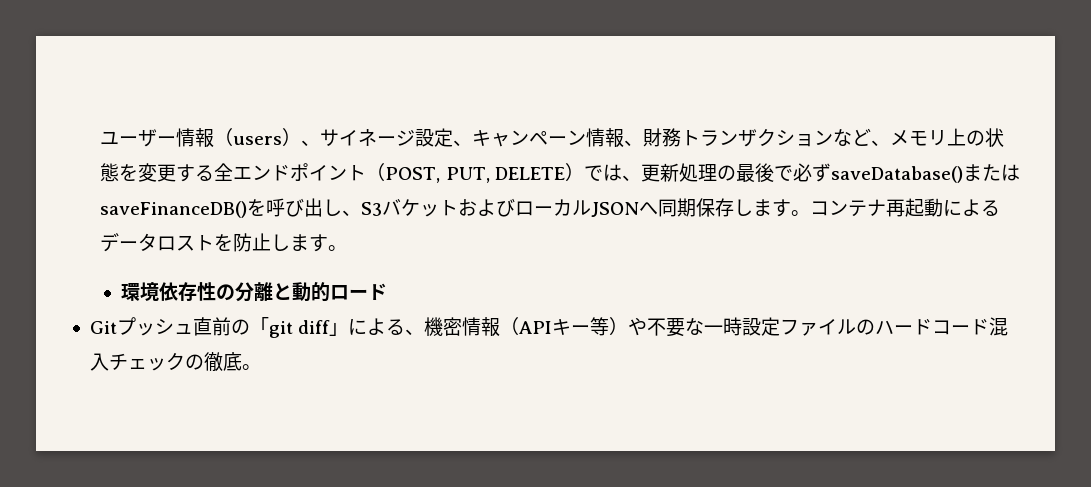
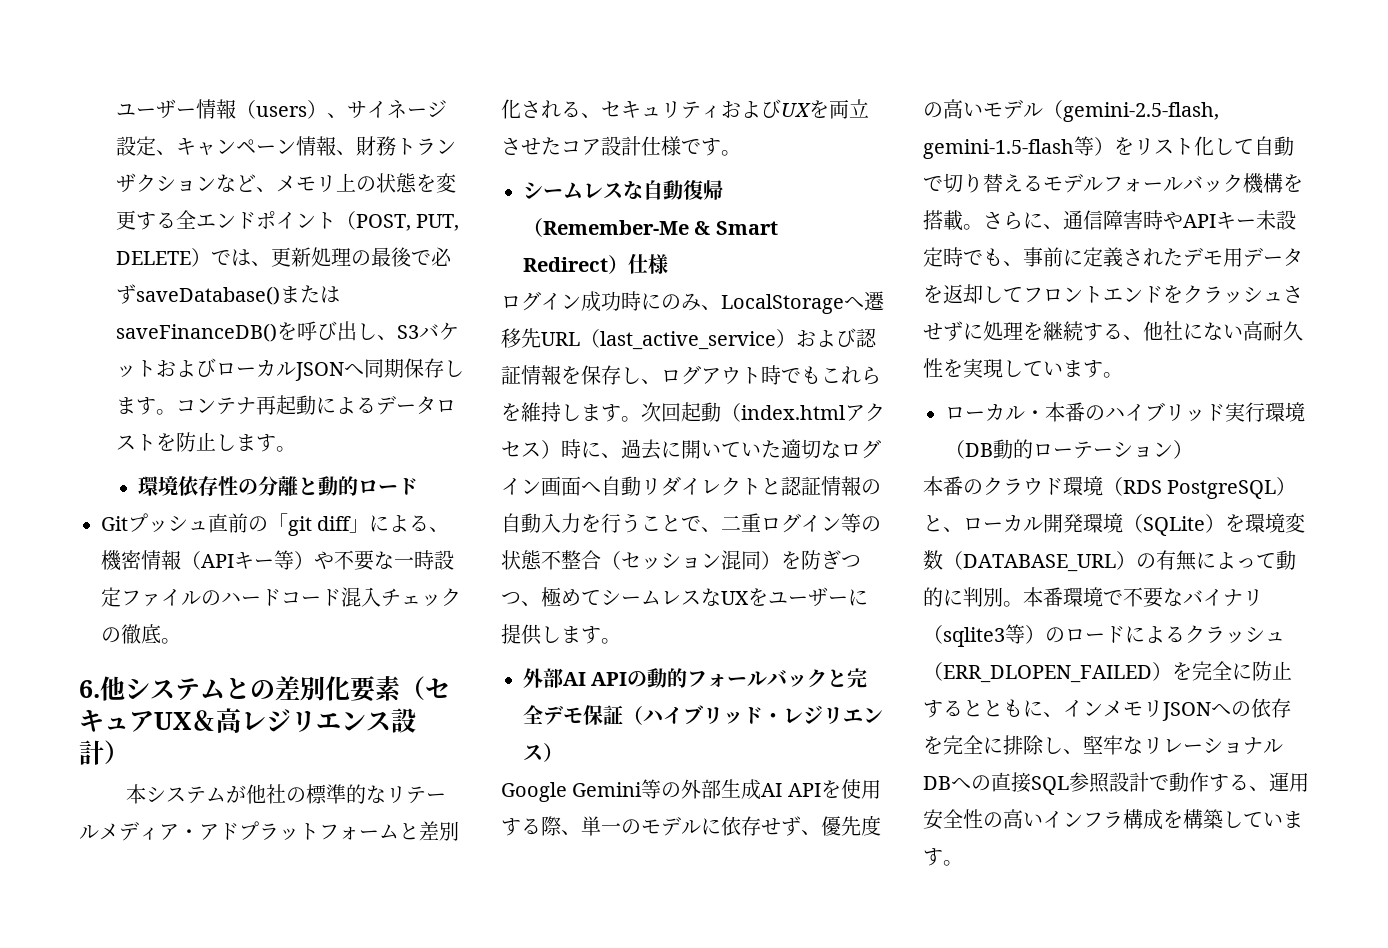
+ 6.他システムとの差別化要素（セキュアUX＆高レジリエンス設計）
+ 本システムが他社の標準的なリテールメディア・アドプラットフォームと差別化される、セキュリティおよびUXを両立させたコア設計仕様です。
+ シームレスな自動復帰（Remember-Me & Smart Redirect）仕様
+ ログイン成功時にのみ、LocalStorageへ遷移先URL（last_active_service）および認証情報を保存し、ログアウト時でもこれらを維持します。次回起動（index.htmlアクセス）時に、過去に開いていた適切なログイン画面へ自動リダイレクトと認証情報の自動入力を行うことで、二重ログイン等の状態不整合（セッション混同）を防ぎつつ、極めてシームレスなUXをユーザーに提供します。
+ 外部AI APIの動的フォールバックと完全デモ保証（ハイブリッド・レジリエンス）
+ Google Gemini等の外部生成AI APIを使用する際、単一のモデルに依存せず、優先度の高いモデル（gemini-2.5-flash, gemini-1.5-flash等）をリスト化して自動で切り替えるモデルフォールバック機構を搭載。さらに、通信障害時やAPIキー未設定時でも、事前に定義されたデモ用データを返却してフロントエンドをクラッシュさせずに処理を継続する、他社にない高耐久性を実現しています。
+ ローカル・本番のハイブリッド実行環境（DB動的ローテーション）
+ 本番のクラウド環境（RDS PostgreSQL）と、ローカル開発環境（SQLite）を環境変数（DATABASE_URL）の有無によって動的に判別。本番環境で不要なバイナリ（sqlite3等）のロードによるクラッシュ（ERR_DLOPEN_FAILED）を完全に防止するとともに、インメモリJSONへの依存を完全に排除し、堅牢なリレーショナルDBへの直接SQL参照設計で動作する、運用安全性の高いインフラ構成を構築しています。

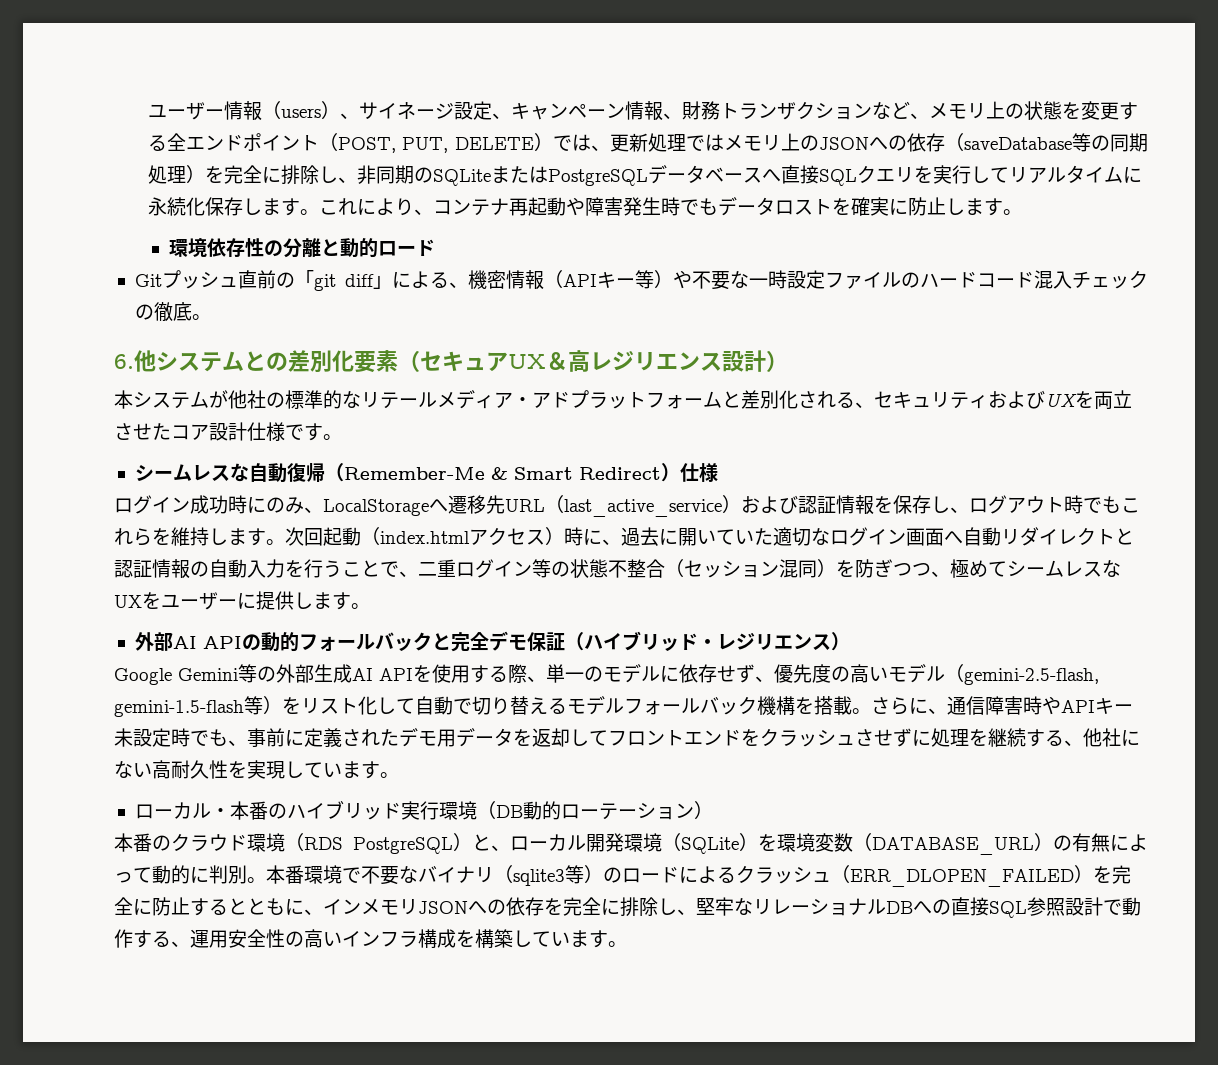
- ユーザー情報（users）、サイネージ設定、キャンペーン情報、財務トランザクションなど、メモリ上の状態を変更する全エンドポイント（POST, PUT, DELETE）では、更新処理の最後で必ずsaveDatabase()またはsaveFinanceDB()を呼び出し、S3バケットおよびローカルJSONへ同期保存します。コンテナ再起動によるデータロストを防止します。
+ ユーザー情報（users）、サイネージ設定、キャンペーン情報、財務トランザクションなど、メモリ上の状態を変更する全エンドポイント（POST, PUT, DELETE）では、更新処理ではメモリ上のJSONへの依存（saveDatabase等の同期処理）を完全に排除し、非同期のSQLiteまたはPostgreSQLデータベースへ直接SQLクエリを実行してリアルタイムに永続化保存します。これにより、コンテナ再起動や障害発生時でもデータロストを確実に防止します。

